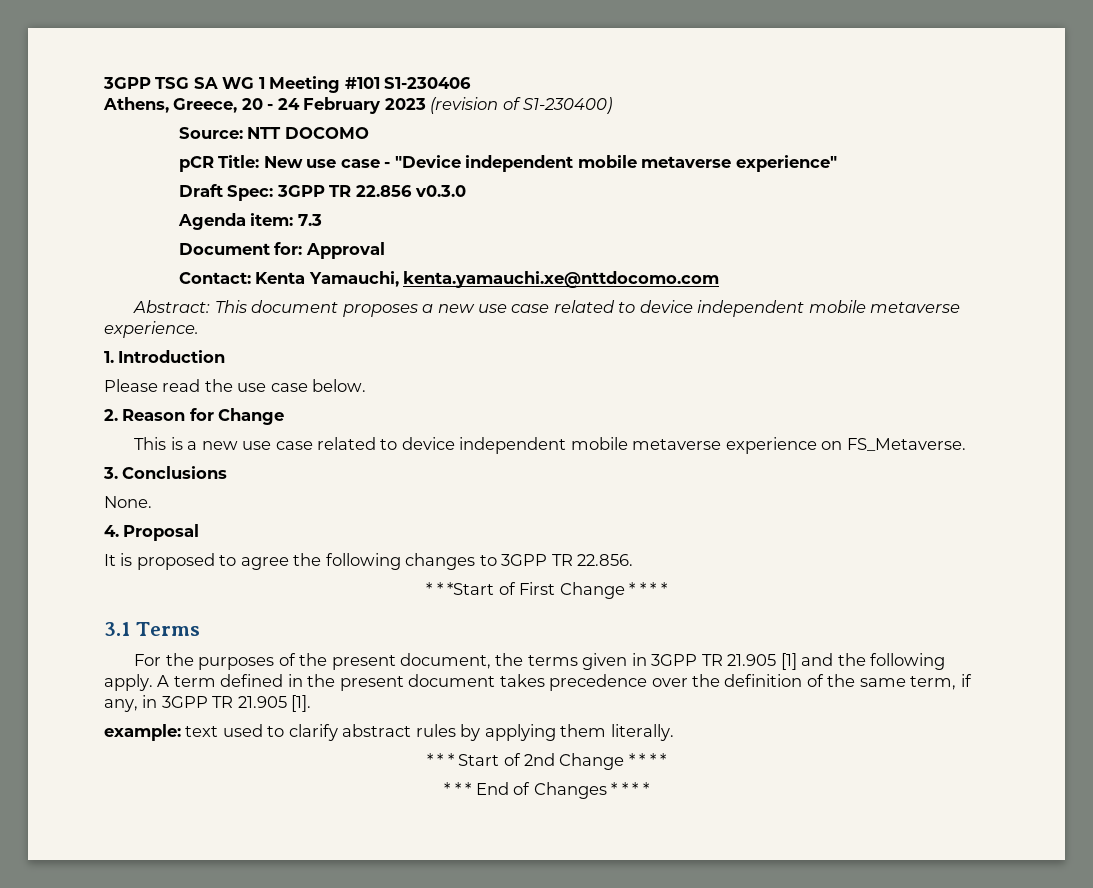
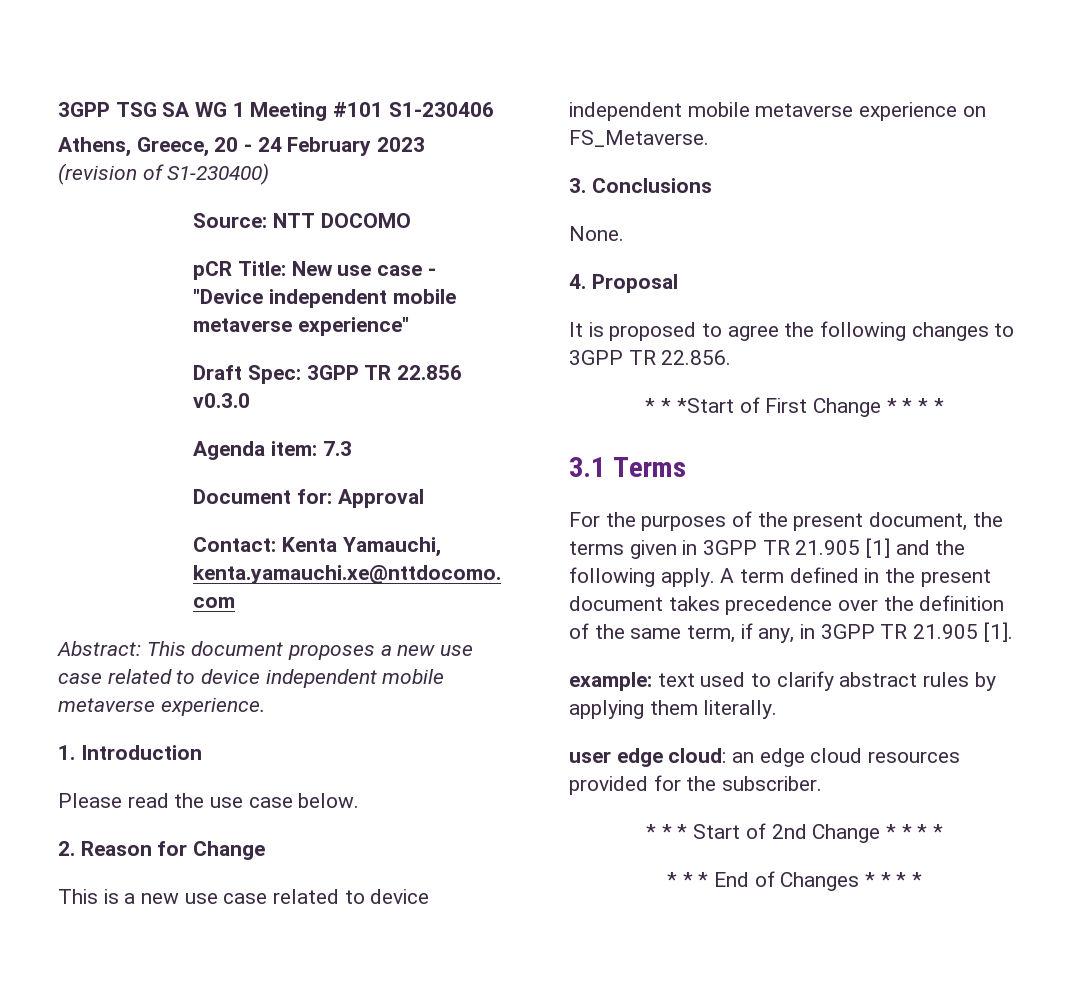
+ user edge cloud: an edge cloud resources provided for the subscriber.

